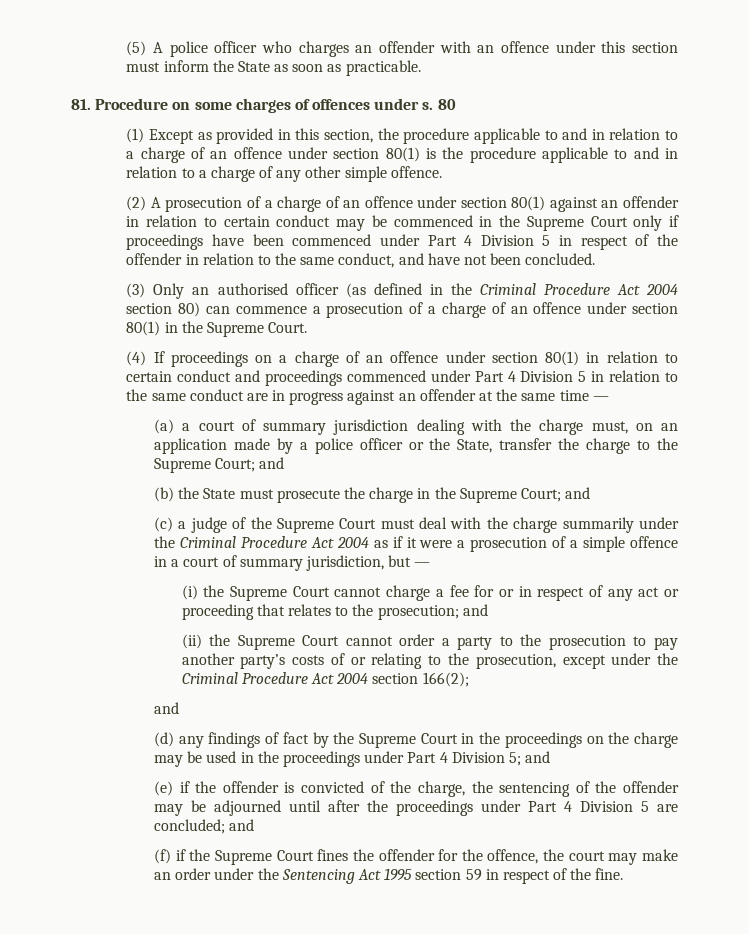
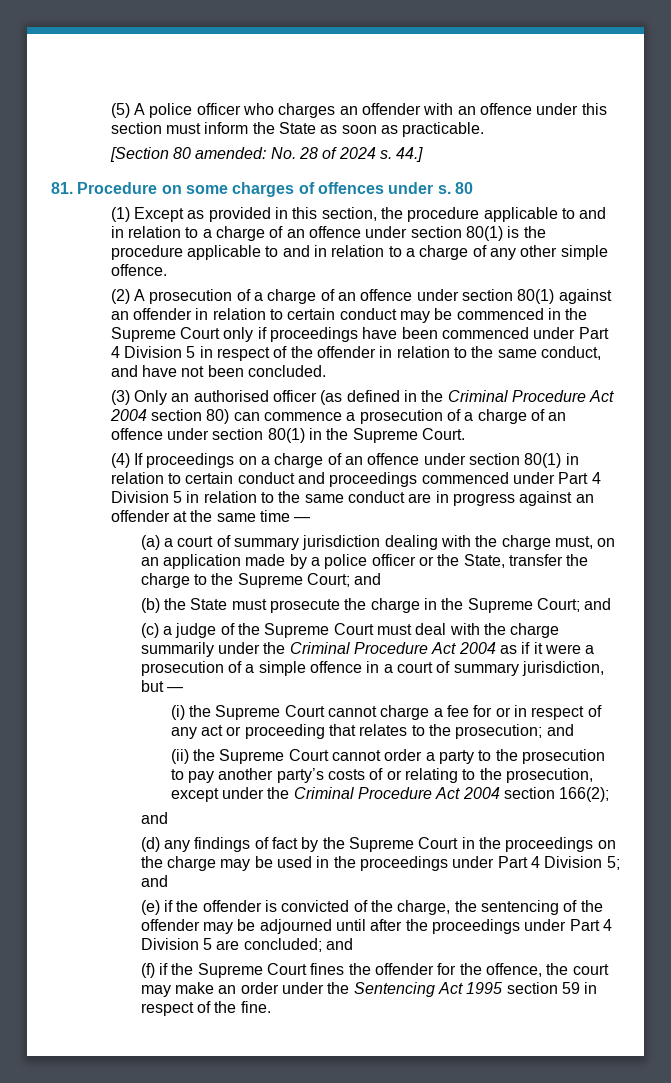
+ [Section 80 amended: No. 28 of 2024 s. 44.]

